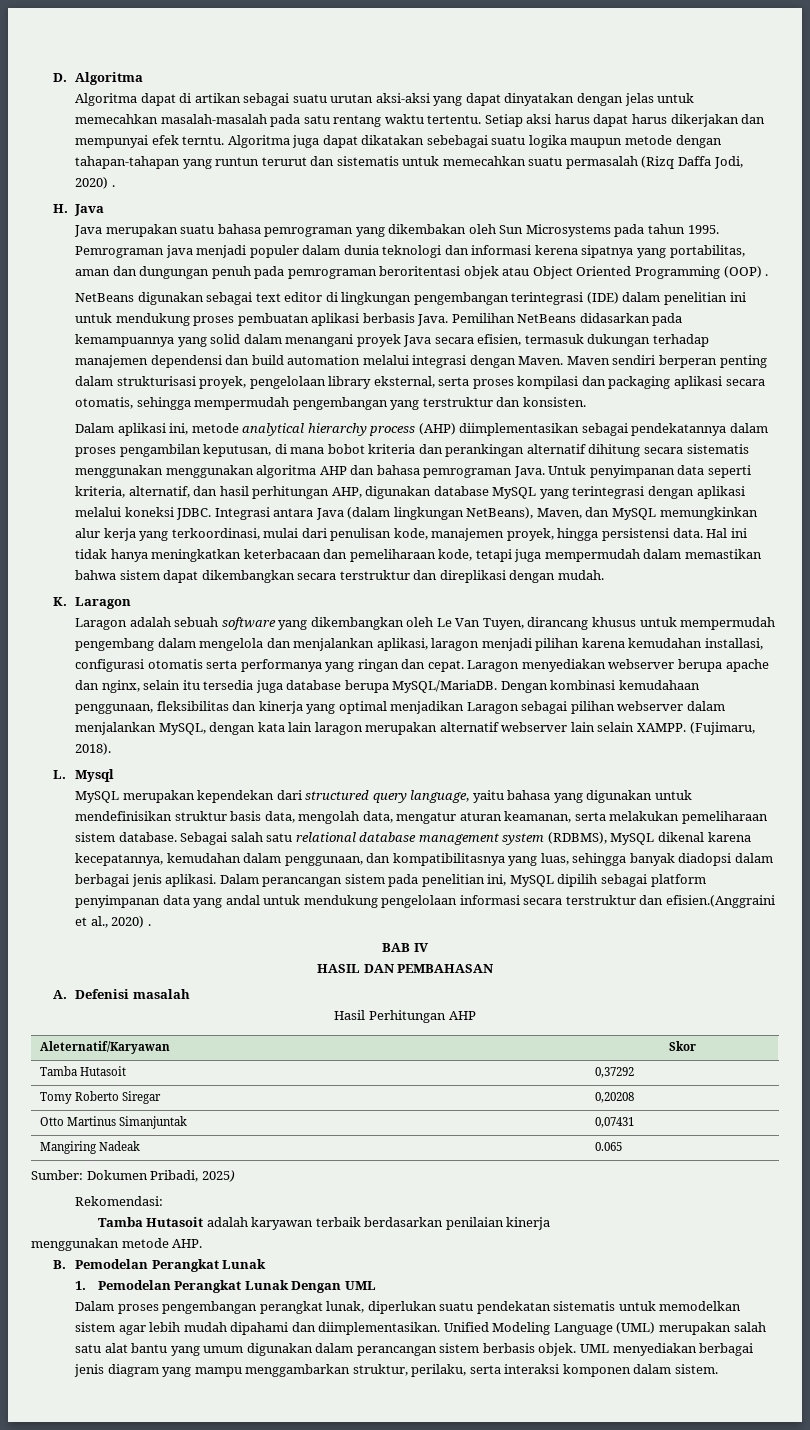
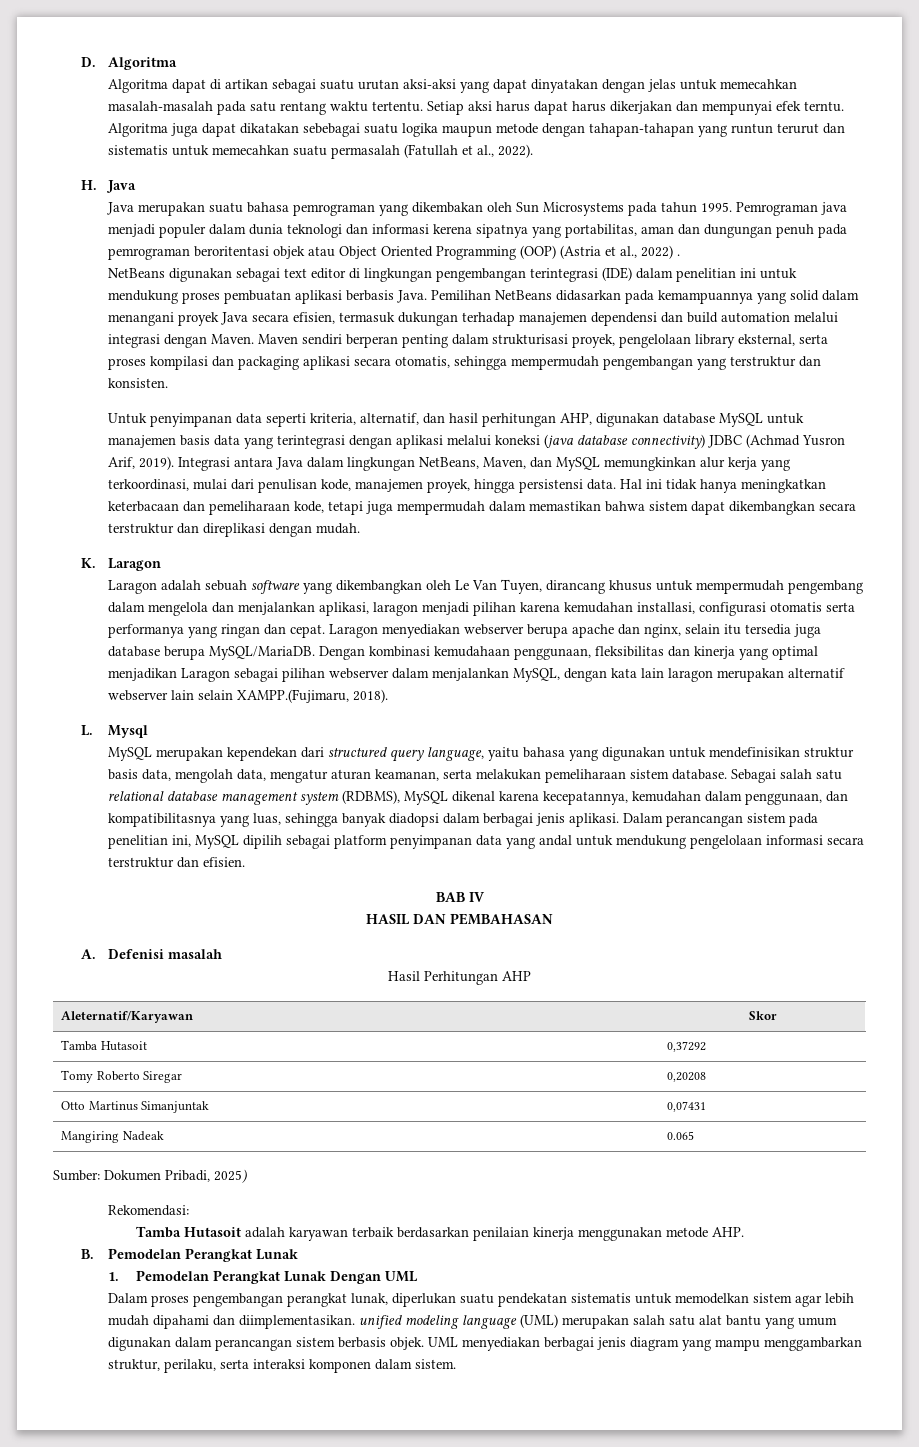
- Algoritma juga dapat dikatakan sebebagai suatu logika maupun metode dengan tahapan-tahapan yang runtun terurut dan sistematis untuk memecahkan suatu permasalah (Rizq Daffa Jodi, 2020) .
+ Algoritma juga dapat dikatakan sebebagai suatu logika maupun metode dengan tahapan-tahapan yang runtun terurut dan sistematis untuk memecahkan suatu permasalah (Fatullah et al., 2022).
- Pemrograman java menjadi populer dalam dunia teknologi dan informasi kerena sipatnya yang portabilitas, aman dan dungungan penuh pada pemrograman beroritentasi objek atau Object Oriented Programming (OOP) .
+ Pemrograman java menjadi populer dalam dunia teknologi dan informasi kerena sipatnya yang portabilitas, aman dan dungungan penuh pada pemrograman beroritentasi objek atau Object Oriented Programming (OOP) (Astria et al., 2022) .
- Dalam aplikasi ini, metode analytical hierarchy process (AHP) diimplementasikan sebagai pendekatannya dalam proses pengambilan keputusan, di mana bobot kriteria dan perankingan alternatif dihitung secara sistematis menggunakan menggunakan algoritma AHP dan bahasa pemrograman Java. Untuk penyimpanan data seperti kriteria, alternatif, dan hasil perhitungan AHP, digunakan database MySQL yang terintegrasi dengan aplikasi melalui koneksi JDBC. Integrasi antara Java (dalam lingkungan NetBeans), Maven, dan MySQL memungkinkan alur kerja yang terkoordinasi, mulai dari penulisan kode, manajemen proyek, hingga persistensi data.
+ Untuk penyimpanan data seperti kriteria, alternatif, dan hasil perhitungan AHP, digunakan database MySQL untuk manajemen basis data yang terintegrasi dengan aplikasi melalui koneksi (java database connectivity) JDBC (Achmad Yusron Arif, 2019). Integrasi antara Java dalam lingkungan NetBeans, Maven, dan MySQL memungkinkan alur kerja yang terkoordinasi, mulai dari penulisan kode, manajemen proyek, hingga persistensi data.
- Dengan kombinasi kemudahaan penggunaan, fleksibilitas dan kinerja yang optimal menjadikan Laragon sebagai pilihan webserver dalam menjalankan MySQL, dengan kata lain laragon merupakan alternatif webserver lain selain XAMPP. (Fujimaru, 2018).
+ Dengan kombinasi kemudahaan penggunaan, fleksibilitas dan kinerja yang optimal menjadikan Laragon sebagai pilihan webserver dalam menjalankan MySQL, dengan kata lain laragon merupakan alternatif webserver lain selain XAMPP.(Fujimaru, 2018).
- Dalam perancangan sistem pada penelitian ini, MySQL dipilih sebagai platform penyimpanan data yang andal untuk mendukung pengelolaan informasi secara terstruktur dan efisien.(Anggraini et al., 2020) .
+ Dalam perancangan sistem pada penelitian ini, MySQL dipilih sebagai platform penyimpanan data yang andal untuk mendukung pengelolaan informasi secara terstruktur dan efisien.
- Tamba Hutasoit adalah karyawan terbaik berdasarkan penilaian kinerja
- menggunakan metode AHP.
+ Tamba Hutasoit adalah karyawan terbaik berdasarkan penilaian kinerja menggunakan metode AHP.
- Dalam proses pengembangan perangkat lunak, diperlukan suatu pendekatan sistematis untuk memodelkan sistem agar lebih mudah dipahami dan diimplementasikan. Unified Modeling Language (UML) merupakan salah satu alat bantu yang umum digunakan dalam perancangan sistem berbasis objek.
+ Dalam proses pengembangan perangkat lunak, diperlukan suatu pendekatan sistematis untuk memodelkan sistem agar lebih mudah dipahami dan diimplementasikan. unified modeling language (UML) merupakan salah satu alat bantu yang umum digunakan dalam perancangan sistem berbasis objek.

